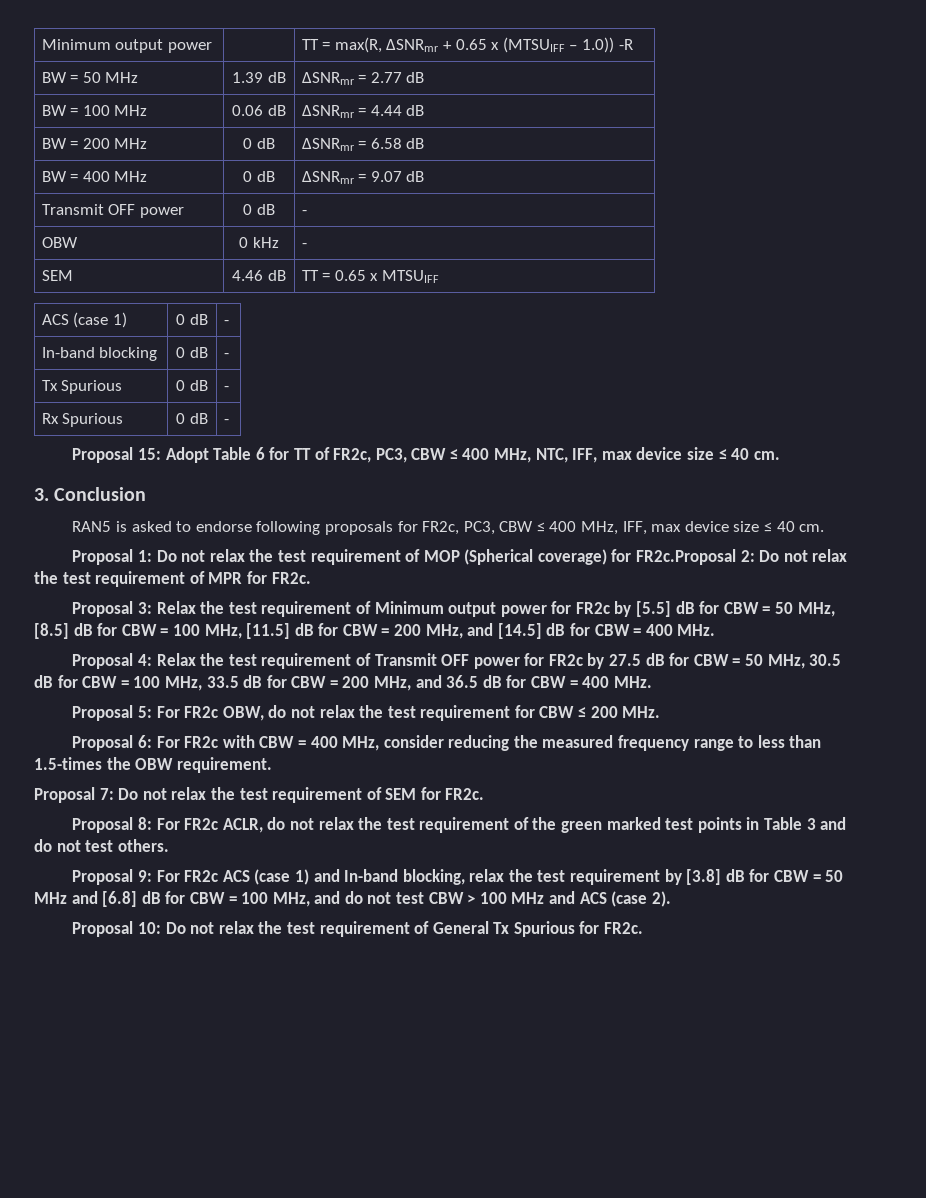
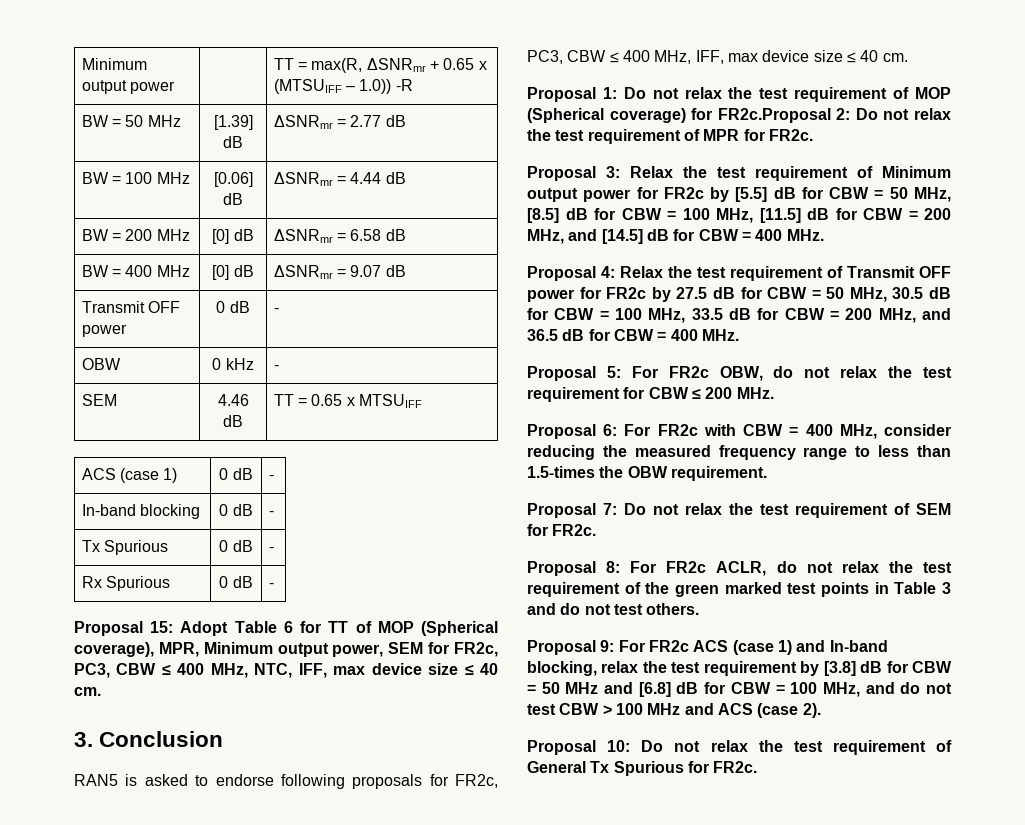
- BW = 50 MHz | 1.39 dB | ΔSNRmr = 2.77 dB
+ BW = 50 MHz | [1.39] dB | ΔSNRmr = 2.77 dB
- BW = 100 MHz | 0.06 dB | ΔSNRmr = 4.44 dB
+ BW = 100 MHz | [0.06] dB | ΔSNRmr = 4.44 dB
- BW = 200 MHz | 0 dB | ΔSNRmr = 6.58 dB
+ BW = 200 MHz | [0] dB | ΔSNRmr = 6.58 dB
- BW = 400 MHz | 0 dB | ΔSNRmr = 9.07 dB
+ BW = 400 MHz | [0] dB | ΔSNRmr = 9.07 dB
- Proposal 15: Adopt Table 6 for TT of FR2c, PC3, CBW ≤ 400 MHz, NTC, IFF, max device size ≤ 40 cm.
+ Proposal 15: Adopt Table 6 for TT of MOP (Spherical coverage), MPR, Minimum output power, SEM for FR2c, PC3, CBW ≤ 400 MHz, NTC, IFF, max device size ≤ 40 cm.

